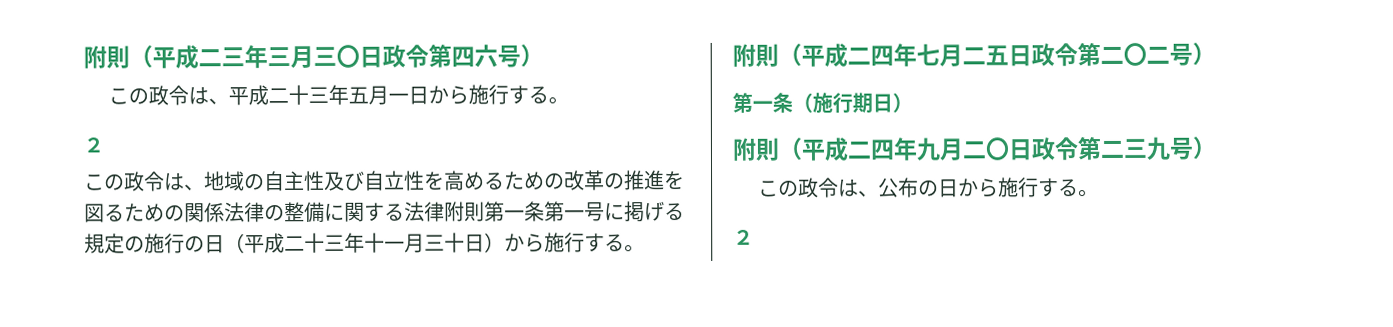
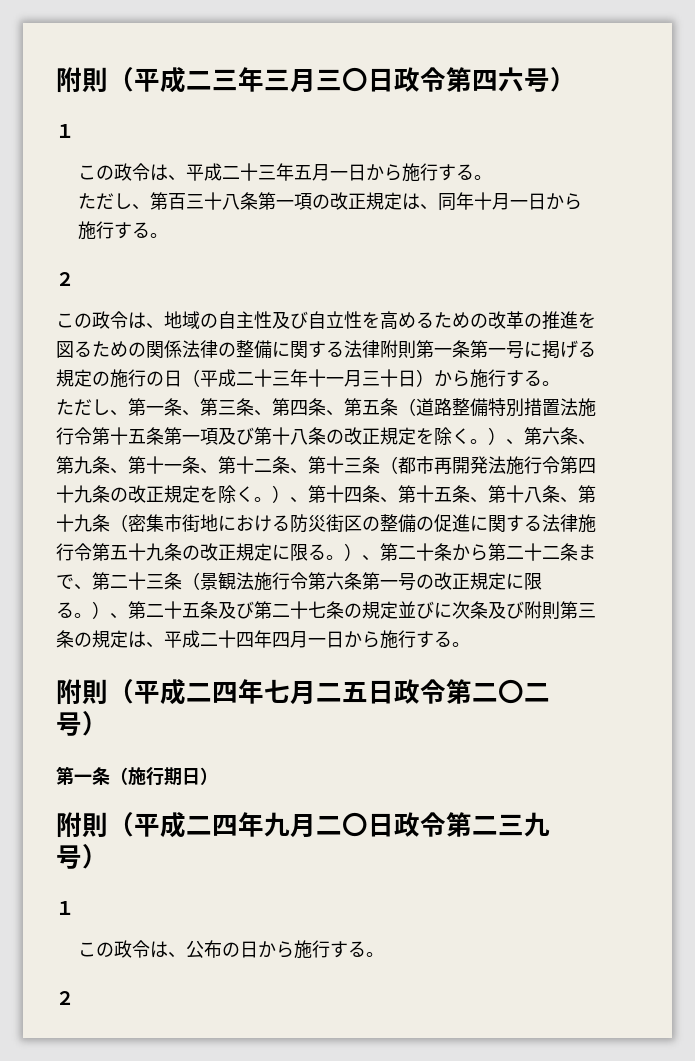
  附則（平成二三年三月三〇日政令第四六号）
+ １
+ ただし、第百三十八条第一項の改正規定は、同年十月一日から施行する。
+ ただし、第一条、第三条、第四条、第五条（道路整備特別措置法施行令第十五条第一項及び第十八条の改正規定を除く。）、第六条、第九条、第十一条、第十二条、第十三条（都市再開発法施行令第四十九条の改正規定を除く。）、第十四条、第十五条、第十八条、第十九条（密集市街地における防災街区の整備の促進に関する法律施行令第五十九条の改正規定に限る。）、第二十条から第二十二条まで、第二十三条（景観法施行令第六条第一号の改正規定に限る。）、第二十五条及び第二十七条の規定並びに次条及び附則第三条の規定は、平成二十四年四月一日から施行する。
  附則（平成二四年九月二〇日政令第二三九号）
+ １

